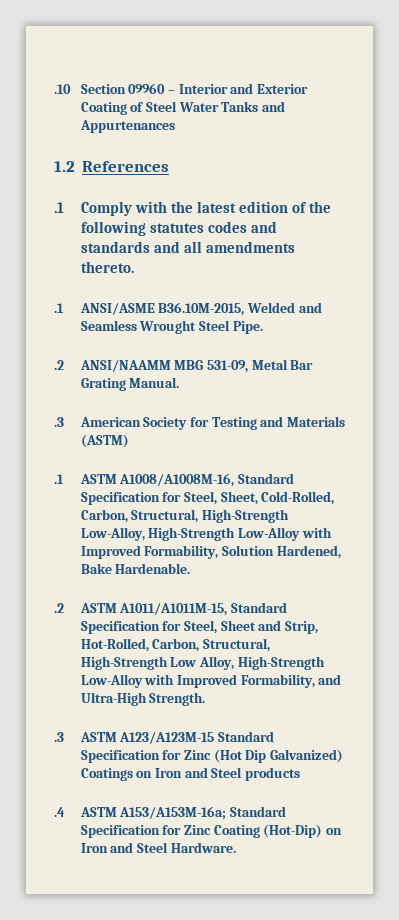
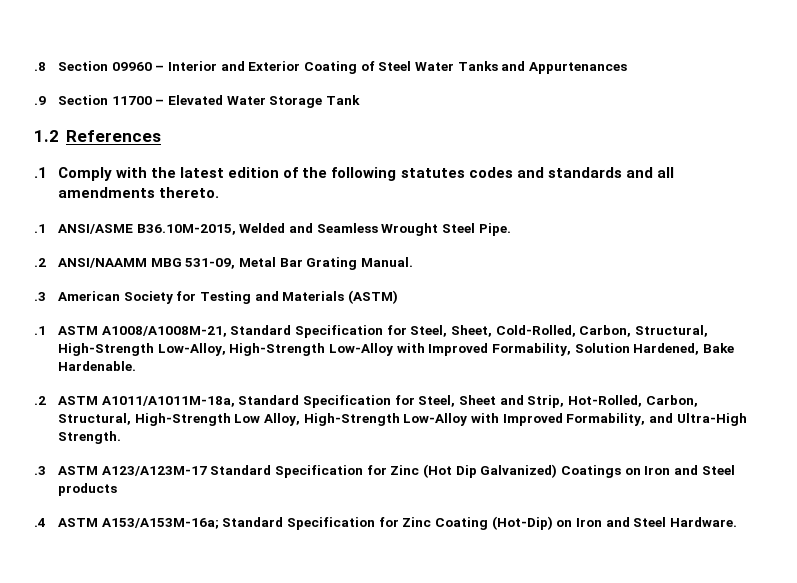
- .10 Section 09960 – Interior and Exterior Coating of Steel Water Tanks and Appurtenances
+ .8 Section 09960 – Interior and Exterior Coating of Steel Water Tanks and Appurtenances
+ .9 Section 11700 – Elevated Water Storage Tank
- .1 ASTM A1008/A1008M-16, Standard Specification for Steel, Sheet, Cold-Rolled, Carbon, Structural, High-Strength Low-Alloy, High-Strength Low-Alloy with Improved Formability, Solution Hardened, Bake Hardenable.
+ .1 ASTM A1008/A1008M-21, Standard Specification for Steel, Sheet, Cold-Rolled, Carbon, Structural, High-Strength Low-Alloy, High-Strength Low-Alloy with Improved Formability, Solution Hardened, Bake Hardenable.
- .2 ASTM A1011/A1011M-15, Standard Specification for Steel, Sheet and Strip, Hot-Rolled, Carbon, Structural, High-Strength Low Alloy, High-Strength Low-Alloy with Improved Formability, and Ultra-High Strength.
+ .2 ASTM A1011/A1011M-18a, Standard Specification for Steel, Sheet and Strip, Hot-Rolled, Carbon, Structural, High-Strength Low Alloy, High-Strength Low-Alloy with Improved Formability, and Ultra-High Strength.
- .3 ASTM A123/A123M-15 Standard Specification for Zinc (Hot Dip Galvanized) Coatings on Iron and Steel products
+ .3 ASTM A123/A123M-17 Standard Specification for Zinc (Hot Dip Galvanized) Coatings on Iron and Steel products

